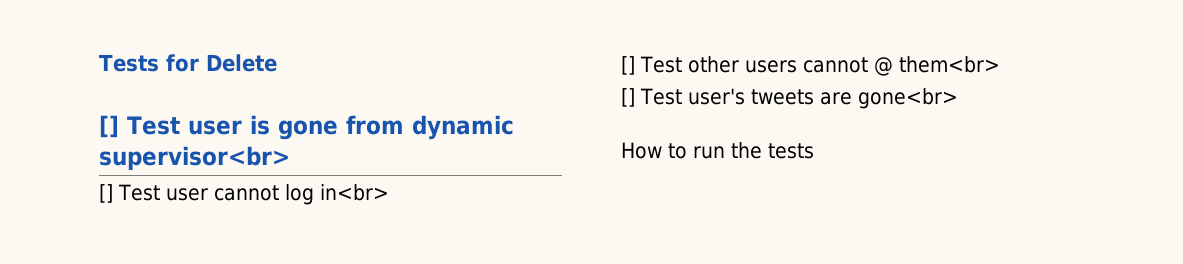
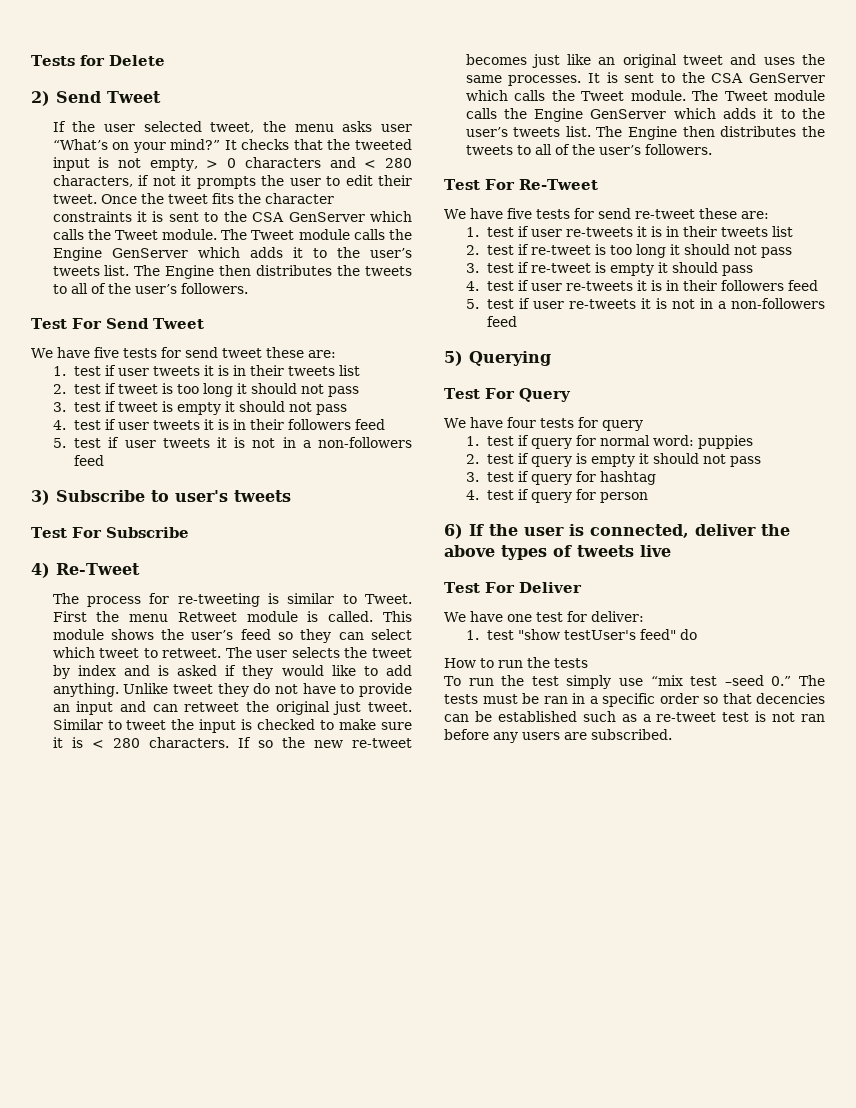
- [] Test user is gone from dynamic supervisor<br>
- [] Test user cannot log in<br>
- [] Test other users cannot @ them<br>
- [] Test user's tweets are gone<br>
+ 2) Send Tweet
+ If the user selected tweet, the menu asks user “What’s on your mind?” It checks that the tweeted input is not empty, > 0 characters and < 280 characters, if not it prompts the user to edit their tweet. Once the tweet fits the character constraints it is sent to the CSA GenServer which calls the Tweet module. The Tweet module calls the Engine GenServer which adds it to the user’s tweets list. The Engine then distributes the tweets to all of the user’s followers.
+ Test For Send Tweet
+ We have five tests for send tweet these are:
+ 1. test if user tweets it is in their tweets list
+ 2. test if tweet is too long it should not pass
+ 3. test if tweet is empty it should not pass
+ 4. test if user tweets it is in their followers feed
+ 5. test if user tweets it is not in a non-followers feed
+ 3) Subscribe to user's tweets
+ Test For Subscribe
+ 4) Re-Tweet
+ The process for re-tweeting is similar to Tweet. First the menu Retweet module is called. This module shows the user’s feed so they can select which tweet to retweet. The user selects the tweet by index and is asked if they would like to add anything. Unlike tweet they do not have to provide an input and can retweet the original just tweet. Similar to tweet the input is checked to make sure it is < 280 characters. If so the new re-tweet becomes just like an original tweet and uses the same processes. It is sent to the CSA GenServer which calls the Tweet module. The Tweet module calls the Engine GenServer which adds it to the user’s tweets list. The Engine then distributes the tweets to all of the user’s followers.
+ Test For Re-Tweet
+ We have five tests for send re-tweet these are:
+ 1. test if user re-tweets it is in their tweets list
+ 2. test if re-tweet is too long it should not pass
+ 3. test if re-tweet is empty it should pass
+ 4. test if user re-tweets it is in their followers feed
+ 5. test if user re-tweets it is not in a non-followers feed
+ 5) Querying
+ Test For Query
+ We have four tests for query
+ 1. test if query for normal word: puppies
+ 2. test if query is empty it should not pass
+ 3. test if query for hashtag
+ 4. test if query for person
+ 6) If the user is connected, deliver the above types of tweets live
+ Test For Deliver
+ We have one test for deliver:
+ 1. test "show testUser's feed" do
+ To run the test simply use “mix test –seed 0.” The tests must be ran in a specific order so that decencies can be established such as a re-tweet test is not ran before any users are subscribed.

